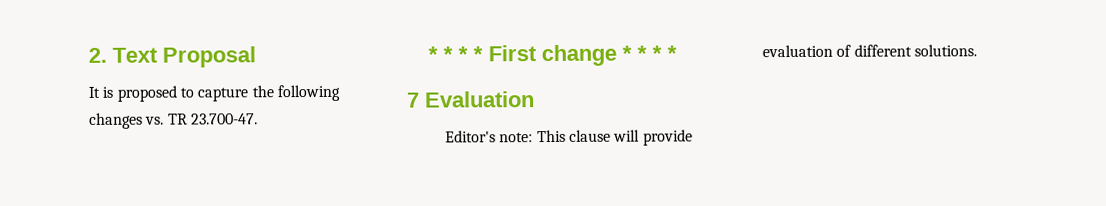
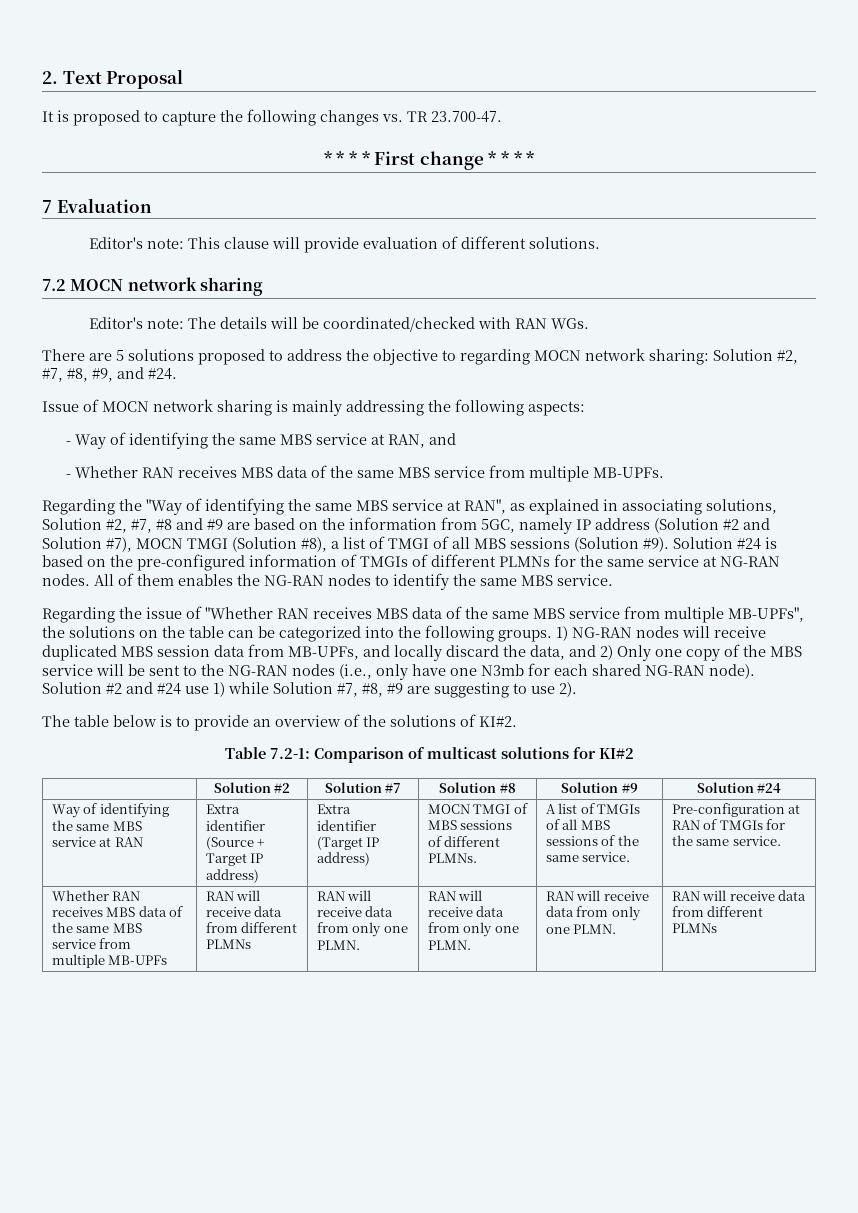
+ 7.2 MOCN network sharing
+ Editor's note: The details will be coordinated/checked with RAN WGs.
+ There are 5 solutions proposed to address the objective to regarding MOCN network sharing: Solution #2, #7, #8, #9, and #24.
+ Issue of MOCN network sharing is mainly addressing the following aspects:
+ - Way of identifying the same MBS service at RAN, and
+ - Whether RAN receives MBS data of the same MBS service from multiple MB-UPFs.
+ Regarding the "Way of identifying the same MBS service at RAN", as explained in associating solutions, Solution #2, #7, #8 and #9 are based on the information from 5GC, namely IP address (Solution #2 and Solution #7), MOCN TMGI (Solution #8), a list of TMGI of all MBS sessions (Solution #9). Solution #24 is based on the pre-configured information of TMGIs of different PLMNs for the same service at NG-RAN nodes. All of them enables the NG-RAN nodes to identify the same MBS service.
+ Regarding the issue of "Whether RAN receives MBS data of the same MBS service from multiple MB-UPFs", the solutions on the table can be categorized into the following groups. 1) NG-RAN nodes will receive duplicated MBS session data from MB-UPFs, and locally discard the data, and 2) Only one copy of the MBS service will be sent to the NG-RAN nodes (i.e., only have one N3mb for each shared NG-RAN node). Solution #2 and #24 use 1) while Solution #7, #8, #9 are suggesting to use 2).
+ The table below is to provide an overview of the solutions of KI#2.
+ Table 7.2-1: Comparison of multicast solutions for KI#2
+ | Solution #2 | Solution #7 | Solution #8 | Solution #9 | Solution #24
+ Way of identifying the same MBS service at RAN | Extra identifier (Source + Target IP address) | Extra identifier (Target IP address) | MOCN TMGI of MBS sessions of different PLMNs. | A list of TMGIs of all MBS sessions of the same service. | Pre-configuration at RAN of TMGIs for the same service.
+ Whether RAN receives MBS data of the same MBS service from multiple MB-UPFs | RAN will receive data from different PLMNs | RAN will receive data from only one PLMN. | RAN will receive data from only one PLMN. | RAN will receive data from only one PLMN. | RAN will receive data from different PLMNs

